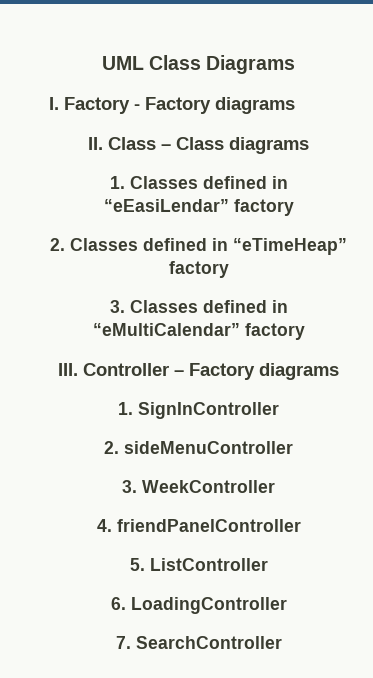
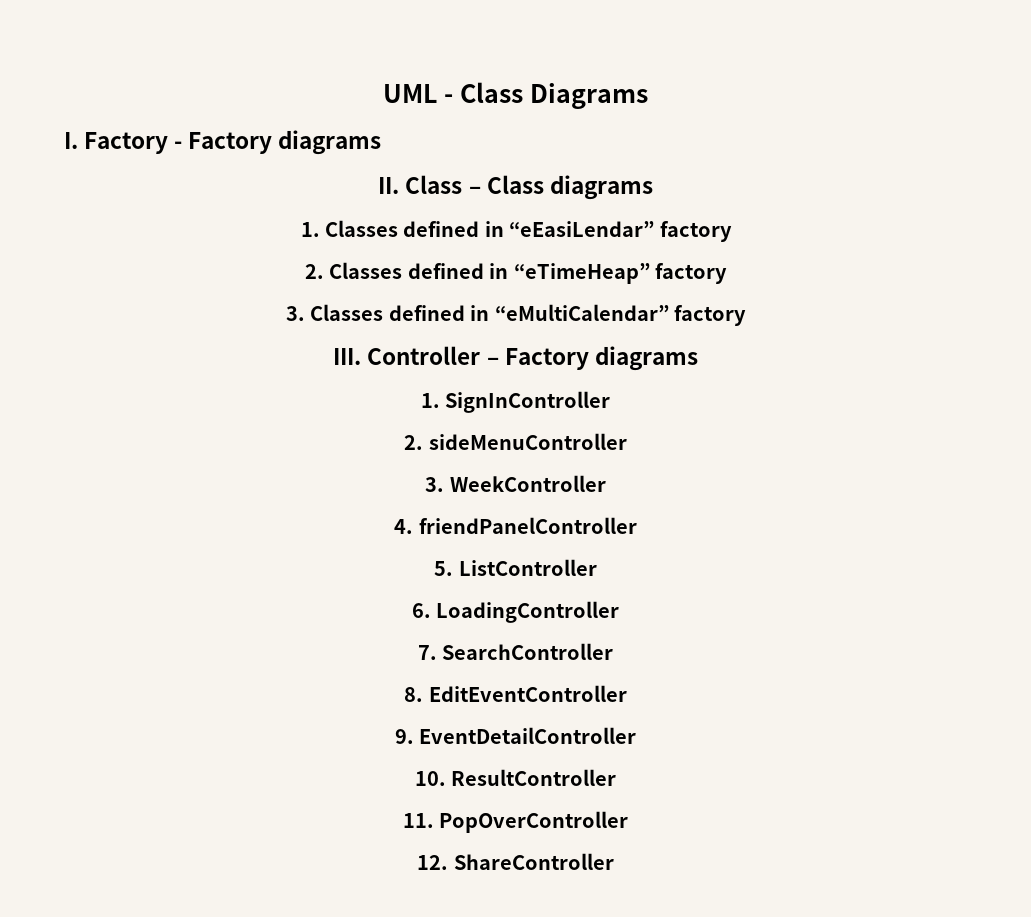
- UML Class Diagrams
+ UML - Class Diagrams
+ 8. EditEventController
+ 9. EventDetailController
+ 10. ResultController
+ 11. PopOverController
+ 12. ShareController

